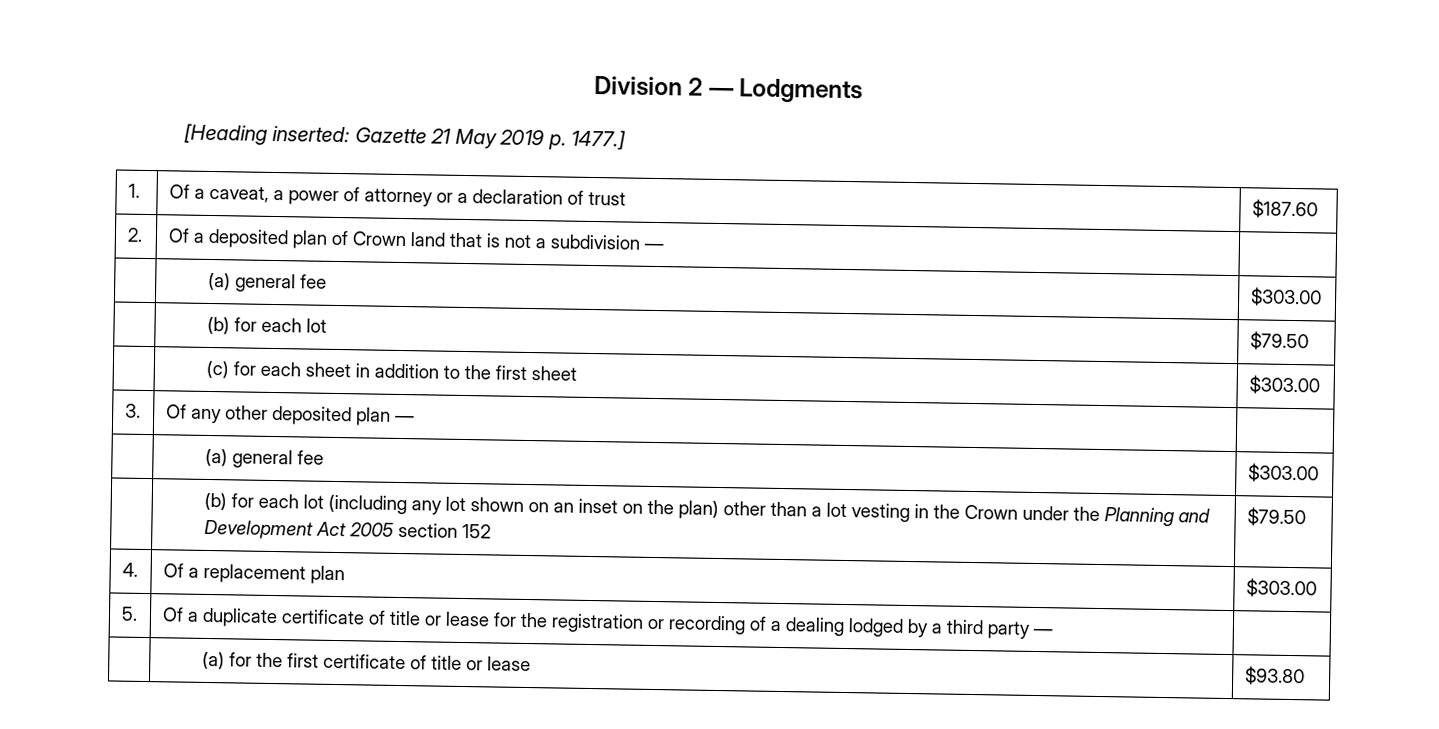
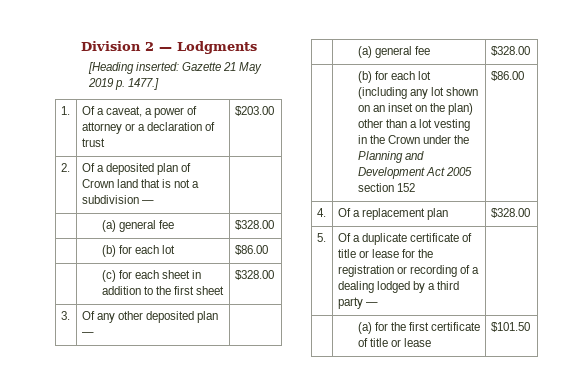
- 1. | Of a caveat, a power of attorney or a declaration of trust | $187.60
+ 1. | Of a caveat, a power of attorney or a declaration of trust | $203.00
  2. | Of a deposited plan of Crown land that is not a subdivision — |
- | (a) general fee | $303.00
+ | (a) general fee | $328.00
- | (b) for each lot | $79.50
+ | (b) for each lot | $86.00
- | (c) for each sheet in addition to the first sheet | $303.00
+ | (c) for each sheet in addition to the first sheet | $328.00
  3. | Of any other deposited plan — |
- | (a) general fee | $303.00
+ | (a) general fee | $328.00
- | (b) for each lot (including any lot shown on an inset on the plan) other than a lot vesting in the Crown under the Planning and Development Act 2005 section 152 | $79.50
+ | (b) for each lot (including any lot shown on an inset on the plan) other than a lot vesting in the Crown under the Planning and Development Act 2005 section 152 | $86.00
- 4. | Of a replacement plan | $303.00
+ 4. | Of a replacement plan | $328.00
- | (a) for the first certificate of title or lease | $93.80
+ | (a) for the first certificate of title or lease | $101.50

